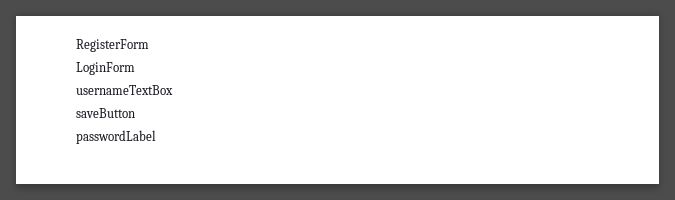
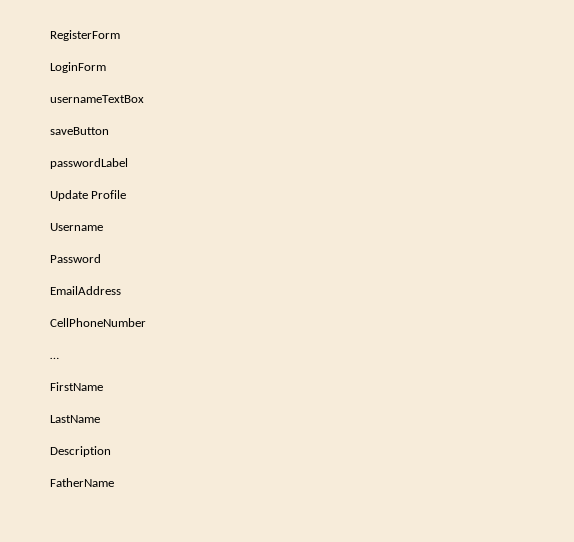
+ Update Profile
+ Username
+ Password
+ EmailAddress
+ CellPhoneNumber
+ …
+ FirstName
+ LastName
+ Description
+ FatherName

